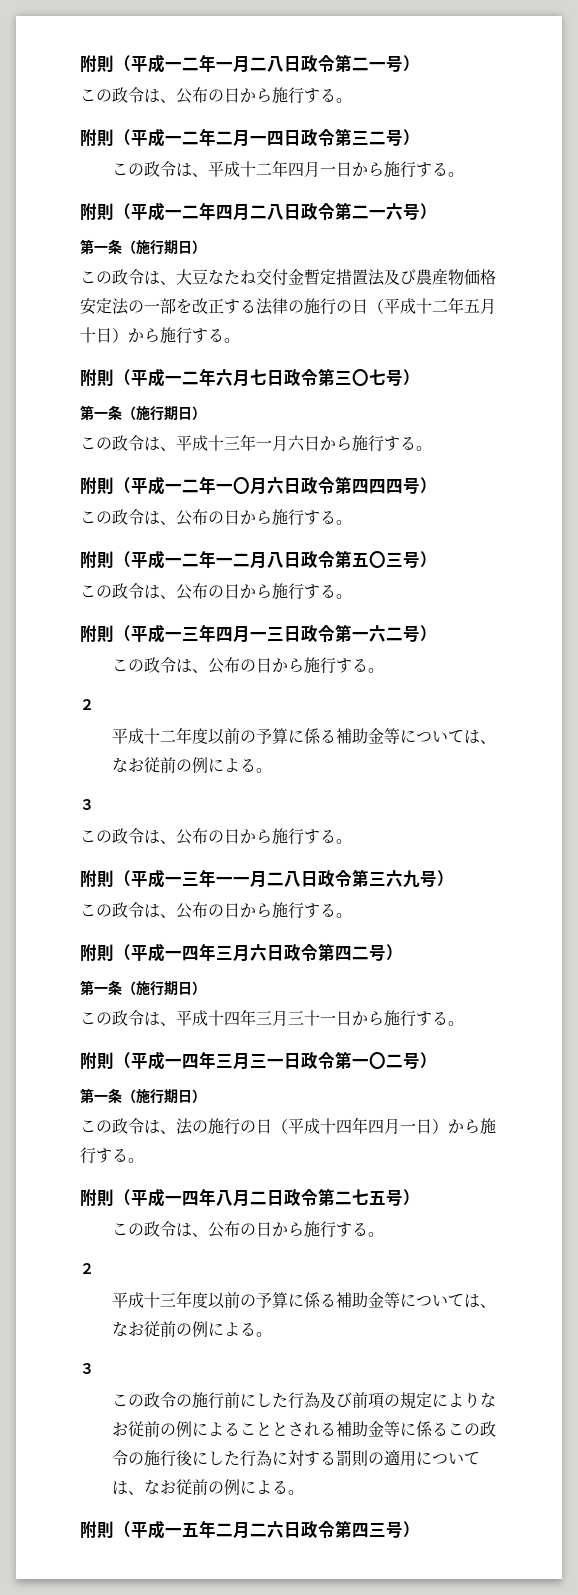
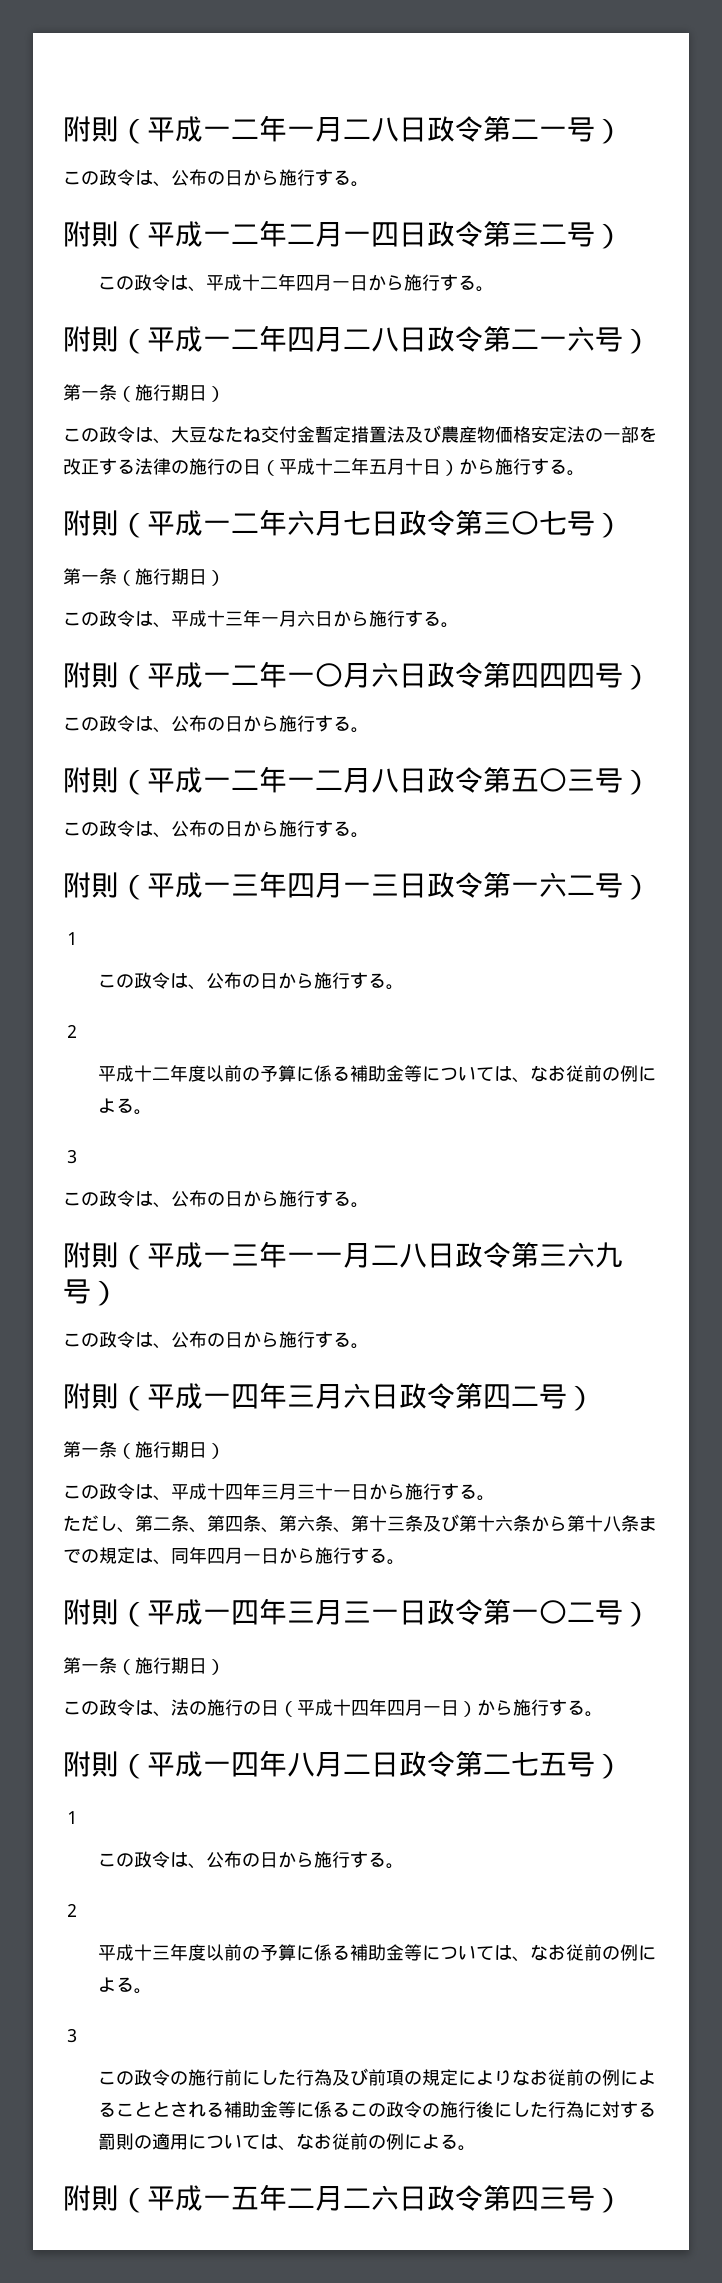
  附則（平成一三年四月一三日政令第一六二号）
+ １
+ ただし、第二条、第四条、第六条、第十三条及び第十六条から第十八条までの規定は、同年四月一日から施行する。
  附則（平成一四年八月二日政令第二七五号）
+ １

